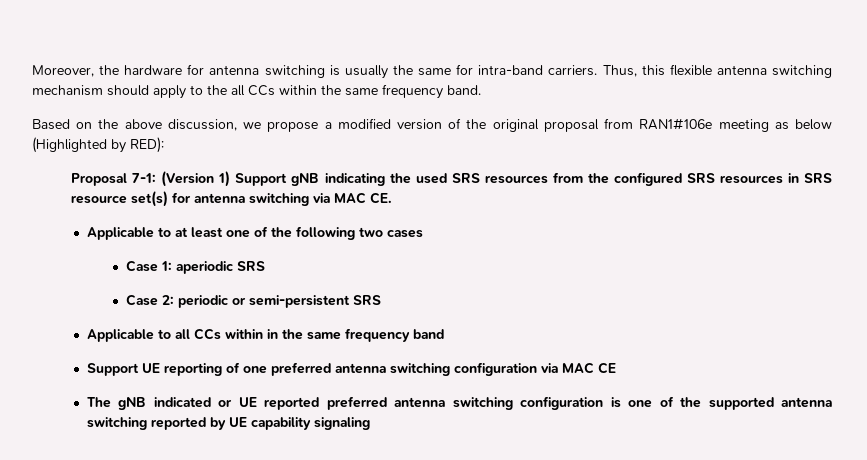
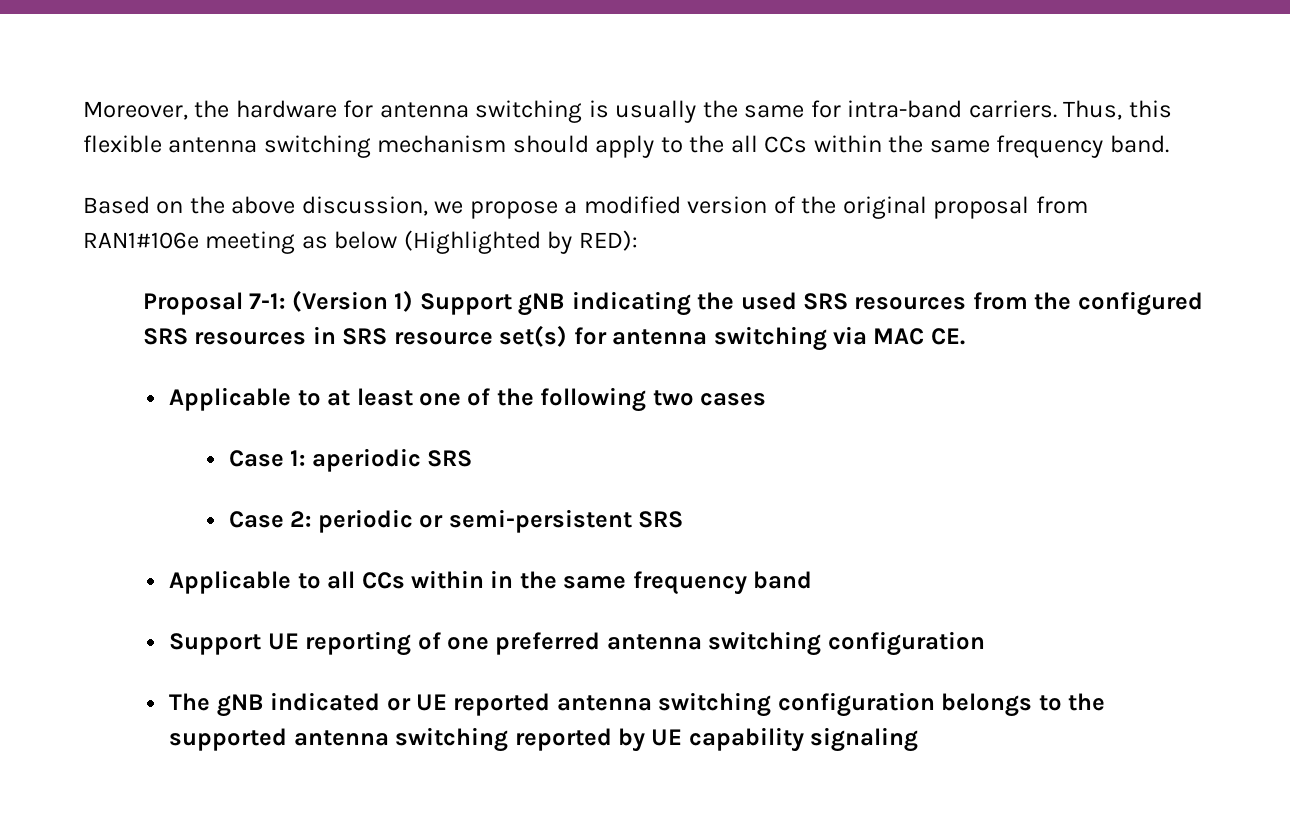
- Support UE reporting of one preferred antenna switching configuration via MAC CE
+ Support UE reporting of one preferred antenna switching configuration
- The gNB indicated or UE reported preferred antenna switching configuration is one of the supported antenna switching reported by UE capability signaling
+ The gNB indicated or UE reported antenna switching configuration belongs to the supported antenna switching reported by UE capability signaling

